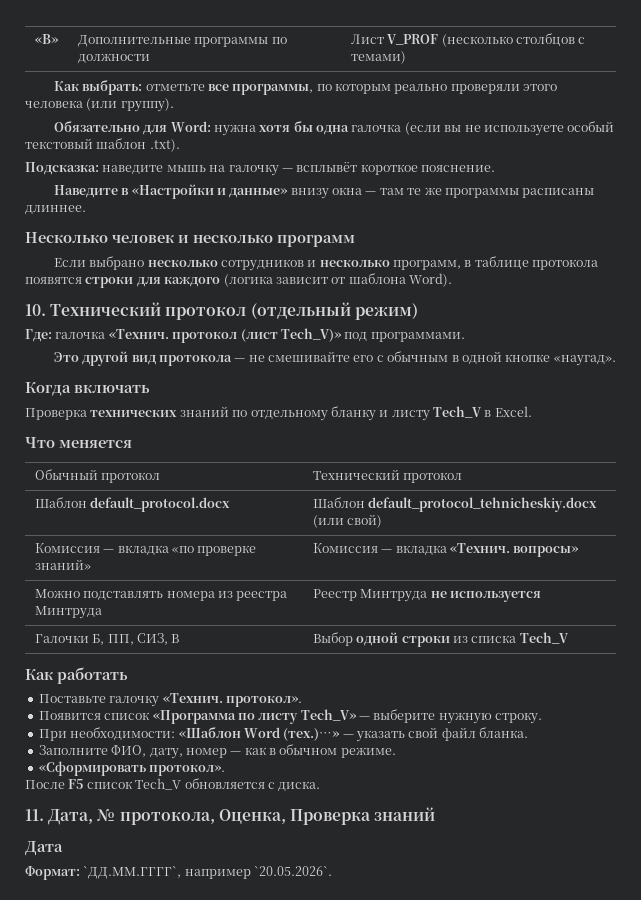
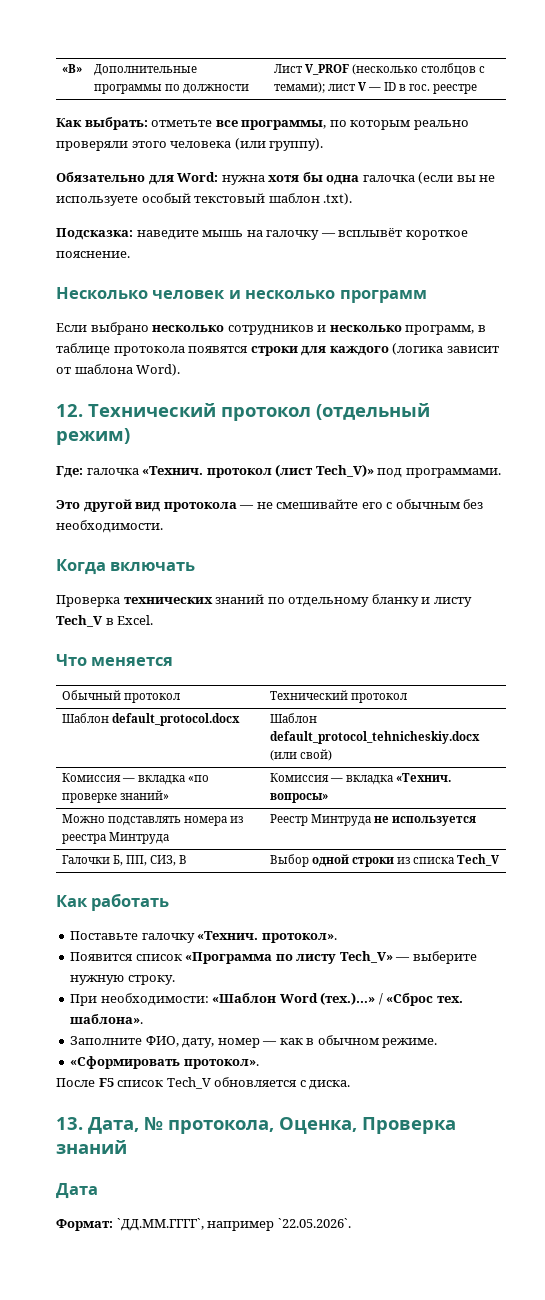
- «В» | Дополнительные программы по должности | Лист V_PROF (несколько столбцов с темами)
+ «В» | Дополнительные программы по должности | Лист V_PROF (несколько столбцов с темами); лист V — ID в гос. реестре
- Наведите в «Настройки и данные» внизу окна — там те же программы расписаны длиннее.
- 10. Технический протокол (отдельный режим)
+ 12. Технический протокол (отдельный режим)
- Это другой вид протокола — не смешивайте его с обычным в одной кнопке «наугад».
+ Это другой вид протокола — не смешивайте его с обычным без необходимости.
- — указать свой файл бланка.
+ / «Сброс тех. шаблона».
- 11. Дата, № протокола, Оценка, Проверка знаний
+ 13. Дата, № протокола, Оценка, Проверка знаний
- Формат: `ДД.ММ.ГГГГ`, например `20.05.2026`.
+ Формат: `ДД.ММ.ГГГГ`, например `22.05.2026`.

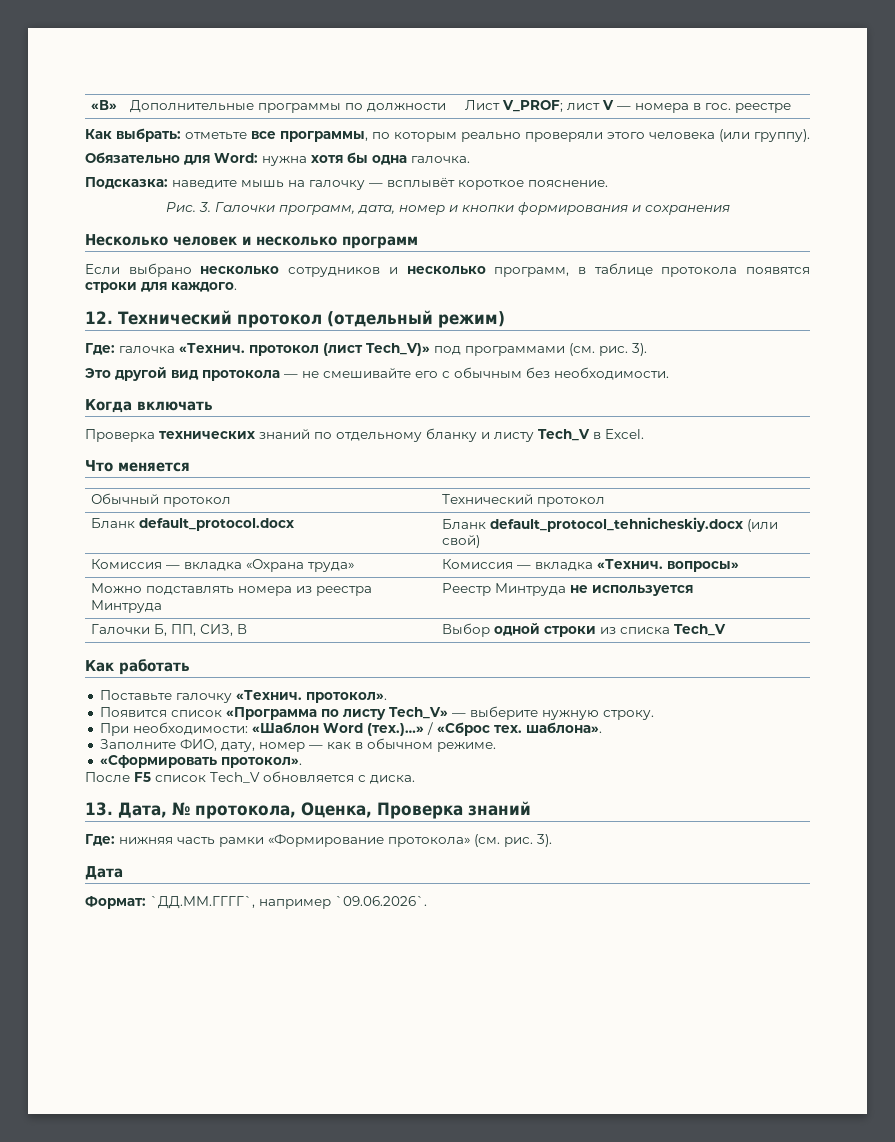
- «В» | Дополнительные программы по должности | Лист V_PROF (несколько столбцов с темами); лист V — ID в гос. реестре
+ «В» | Дополнительные программы по должности | Лист V_PROF; лист V — номера в гос. реестре
- Обязательно для Word: нужна хотя бы одна галочка (если вы не используете особый текстовый шаблон .txt).
+ Обязательно для Word: нужна хотя бы одна галочка.
+ Рис. 3. Галочки программ, дата, номер и кнопки формирования и сохранения
- Если выбрано несколько сотрудников и несколько программ, в таблице протокола появятся строки для каждого (логика зависит от шаблона Word).
+ Если выбрано несколько сотрудников и несколько программ, в таблице протокола появятся строки для каждого.
- Где: галочка «Технич. протокол (лист Tech_V)» под программами.
+ Где: галочка «Технич. протокол (лист Tech_V)» под программами (см. рис. 3).
- Шаблон default_protocol.docx | Шаблон default_protocol_tehnicheskiy.docx (или свой)
+ Бланк default_protocol.docx | Бланк default_protocol_tehnicheskiy.docx (или свой)
- Комиссия — вкладка «по проверке знаний» | Комиссия — вкладка «Технич. вопросы»
+ Комиссия — вкладка «Охрана труда» | Комиссия — вкладка «Технич. вопросы»
+ Где: нижняя часть рамки «Формирование протокола» (см. рис. 3).
- Формат: `ДД.ММ.ГГГГ`, например `22.05.2026`.
+ Формат: `ДД.ММ.ГГГГ`, например `09.06.2026`.

